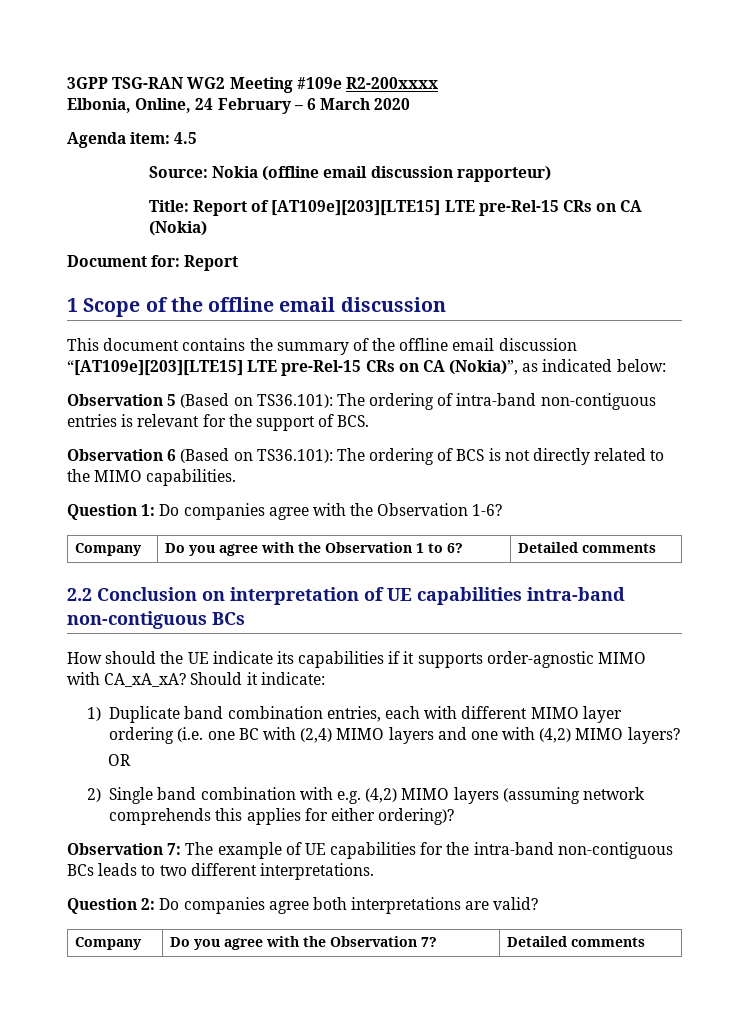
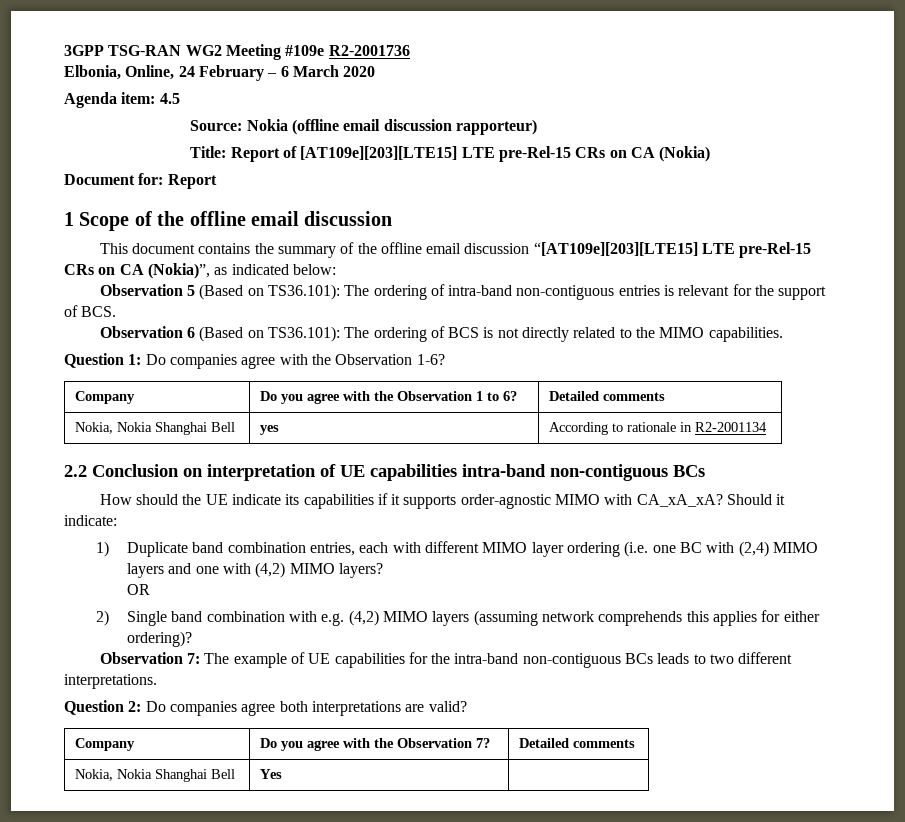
- 3GPP TSG-RAN WG2 Meeting #109e R2-200xxxx
+ 3GPP TSG-RAN WG2 Meeting #109e R2-2001736
+ Nokia, Nokia Shanghai Bell | yes | According to rationale in R2-2001134
+ Nokia, Nokia Shanghai Bell | Yes |

